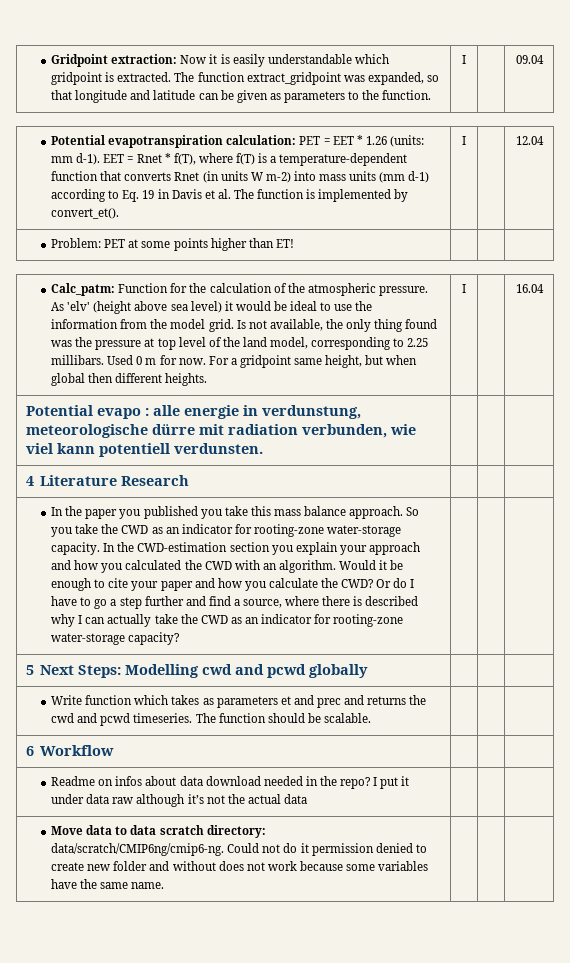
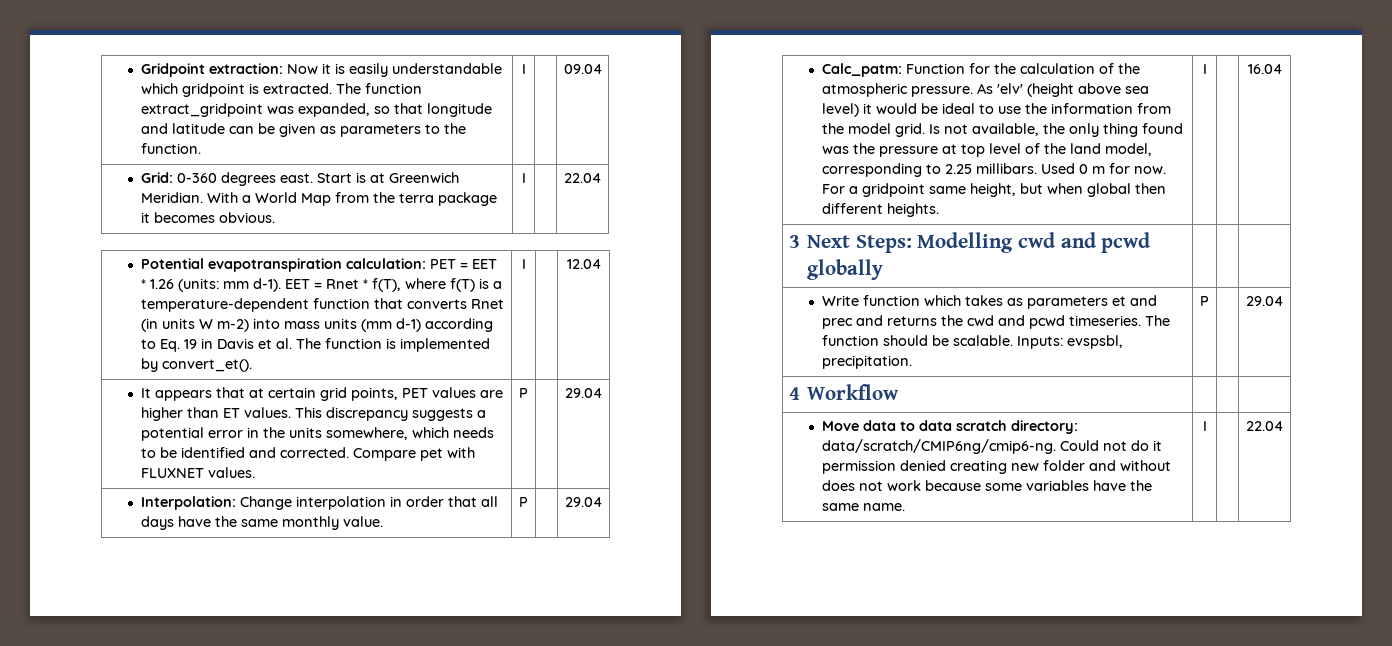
+ Grid: 0-360 degrees east. Start is at Greenwich Meridian. With a World Map from the terra package it becomes obvious. | I | | 22.04
- Problem: PET at some points higher than ET! | | |
+ It appears that at certain grid points, PET values are higher than ET values. This discrepancy suggests a potential error in the units somewhere, which needs to be identified and corrected. Compare pet with FLUXNET values. | P | | 29.04
+ Interpolation: Change interpolation in order that all days have the same monthly value. | P | | 29.04
- Potential evapo : alle energie in verdunstung, meteorologische dürre mit radiation verbunden, wie viel kann potentiell verdunsten. | | |
- 4 Literature Research | | |
- In the paper you published you take this mass balance approach. So you take the CWD as an indicator for rooting-zone water-storage capacity. In the CWD-estimation section you explain your approach and how you calculated the CWD with an algorithm. Would it be enough to cite your paper and how you calculate the CWD? Or do I have to go a step further and find a source, where there is described why I can actually take the CWD as an indicator for rooting-zone water-storage capacity? | | |
- 5 Next Steps: Modelling cwd and pcwd globally | | |
+ 3 Next Steps: Modelling cwd and pcwd globally | | |
- Write function which takes as parameters et and prec and returns the cwd and pcwd timeseries. The function should be scalable. | | |
- 6 Workflow | | |
- Readme on infos about data download needed in the repo? I put it under data raw although it’s not the actual data | | |
+ Write function which takes as parameters et and prec and returns the cwd and pcwd timeseries. The function should be scalable. Inputs: evspsbl, precipitation. | P | | 29.04
+ 4 Workflow | | |
- Move data to data scratch directory: data/scratch/CMIP6ng/cmip6-ng. Could not do it permission denied to create new folder and without does not work because some variables have the same name. | | |
+ Move data to data scratch directory: data/scratch/CMIP6ng/cmip6-ng. Could not do it permission denied creating new folder and without does not work because some variables have the same name. | I | | 22.04

